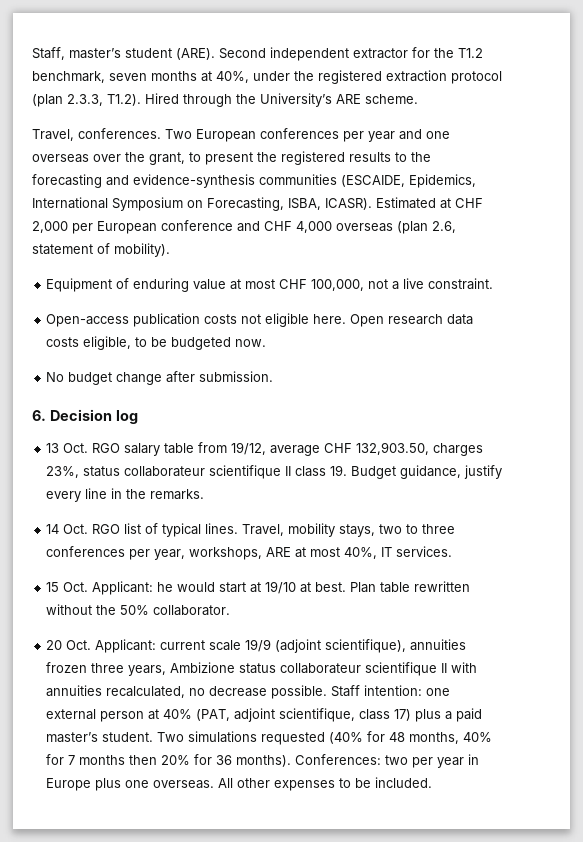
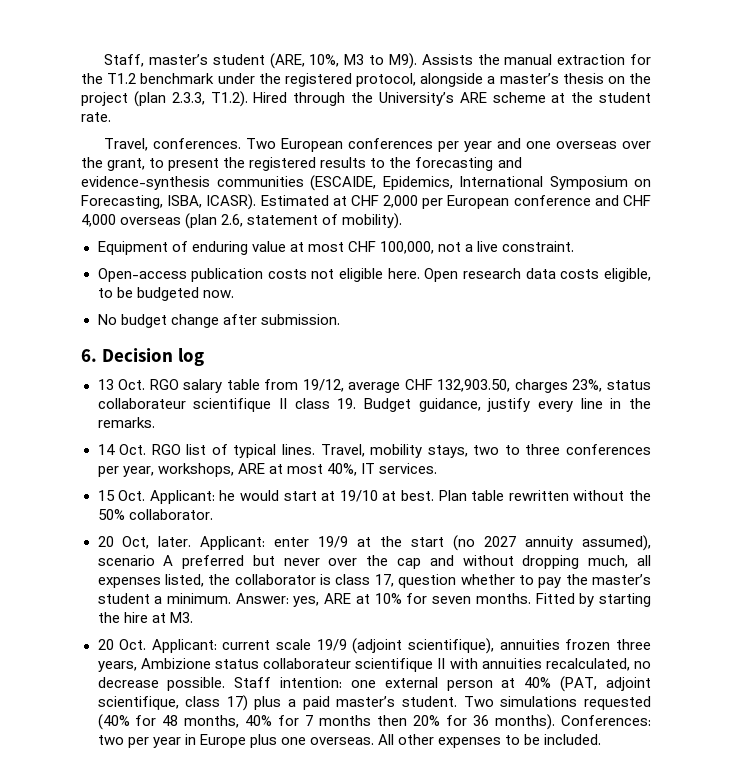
- Staff, master’s student (ARE). Second independent extractor for the T1.2 benchmark, seven months at 40%, under the registered extraction protocol (plan 2.3.3, T1.2). Hired through the University’s ARE scheme.
+ Staff, master’s student (ARE, 10%, M3 to M9). Assists the manual extraction for the T1.2 benchmark under the registered protocol, alongside a master’s thesis on the project (plan 2.3.3, T1.2). Hired through the University’s ARE scheme at the student rate.
+ 20 Oct, later. Applicant: enter 19/9 at the start (no 2027 annuity assumed), scenario A preferred but never over the cap and without dropping much, all expenses listed, the collaborator is class 17, question whether to pay the master’s student a minimum. Answer: yes, ARE at 10% for seven months. Fitted by starting the hire at M3.

